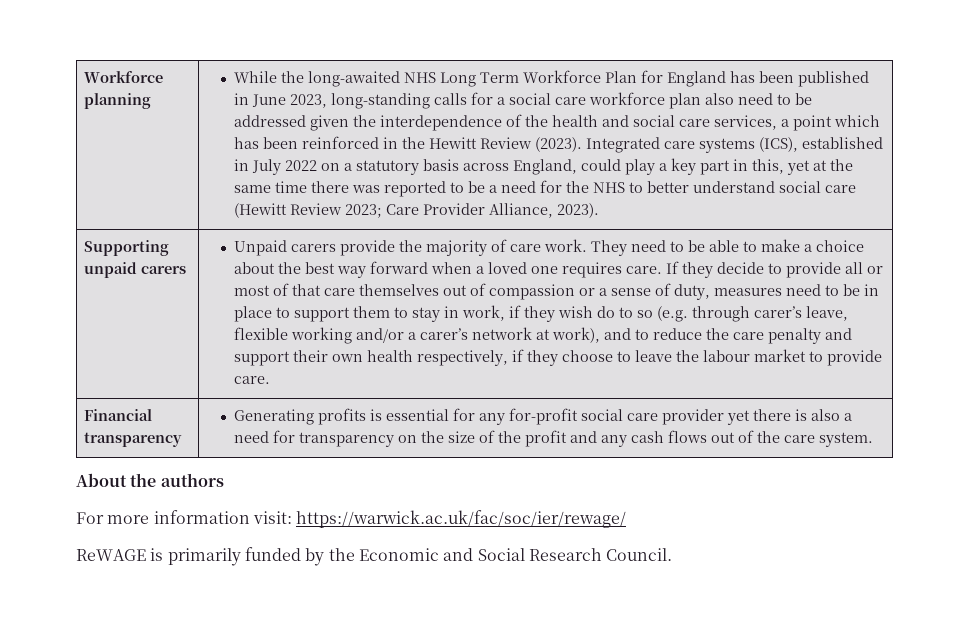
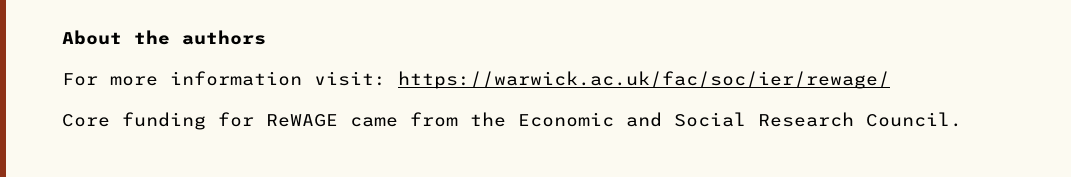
- Workforce planning | While the long-awaited NHS Long Term Workforce Plan for England has been published in June 2023, long-standing calls for a social care workforce plan also need to be addressed given the interdependence of the health and social care services, a point which has been reinforced in the Hewitt Review (2023). Integrated care systems (ICS), established in July 2022 on a statutory basis across England, could play a key part in this, yet at the same time there was reported to be a need for the NHS to better understand social care (Hewitt Review 2023; Care Provider Alliance, 2023).
- Supporting unpaid carers | Unpaid carers provide the majority of care work. They need to be able to make a choice about the best way forward when a loved one requires care. If they decide to provide all or most of that care themselves out of compassion or a sense of duty, measures need to be in place to support them to stay in work, if they wish do to so (e.g. through carer’s leave, flexible working and/or a carer’s network at work), and to reduce the care penalty and support their own health respectively, if they choose to leave the labour market to provide care.
- Financial transparency | Generating profits is essential for any for-profit social care provider yet there is also a need for transparency on the size of the profit and any cash flows out of the care system.
- ReWAGE is primarily funded by the Economic and Social Research Council.
+ Core funding for ReWAGE came from the Economic and Social Research Council.

